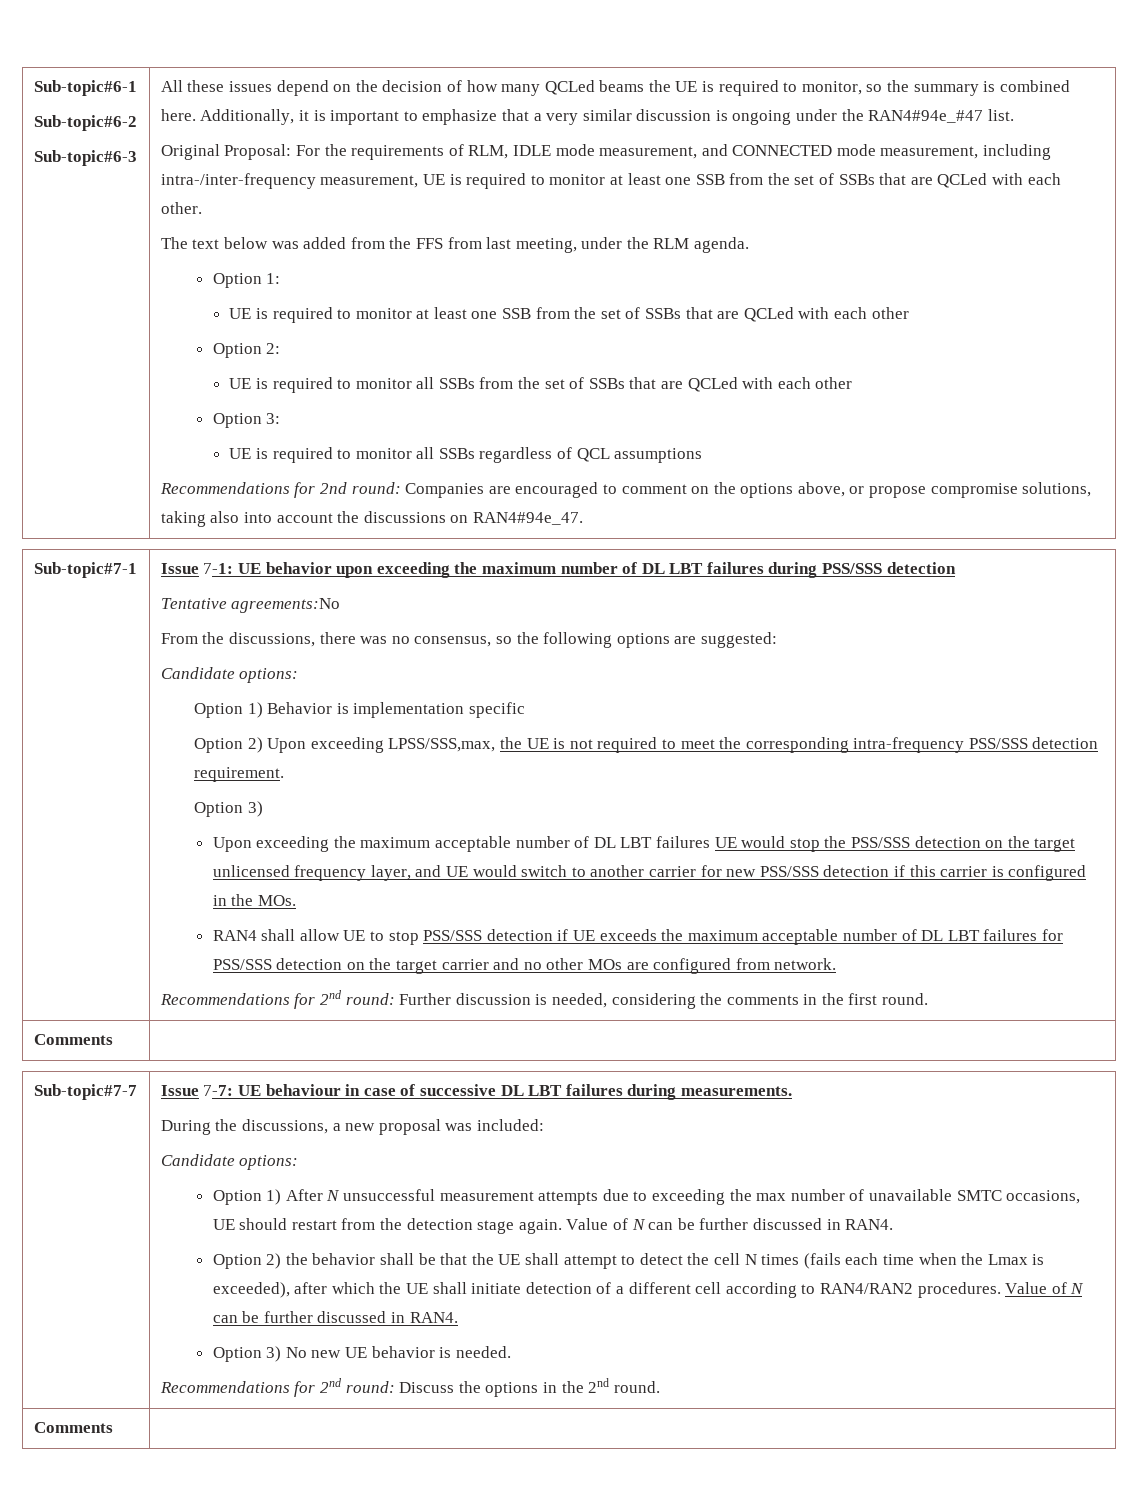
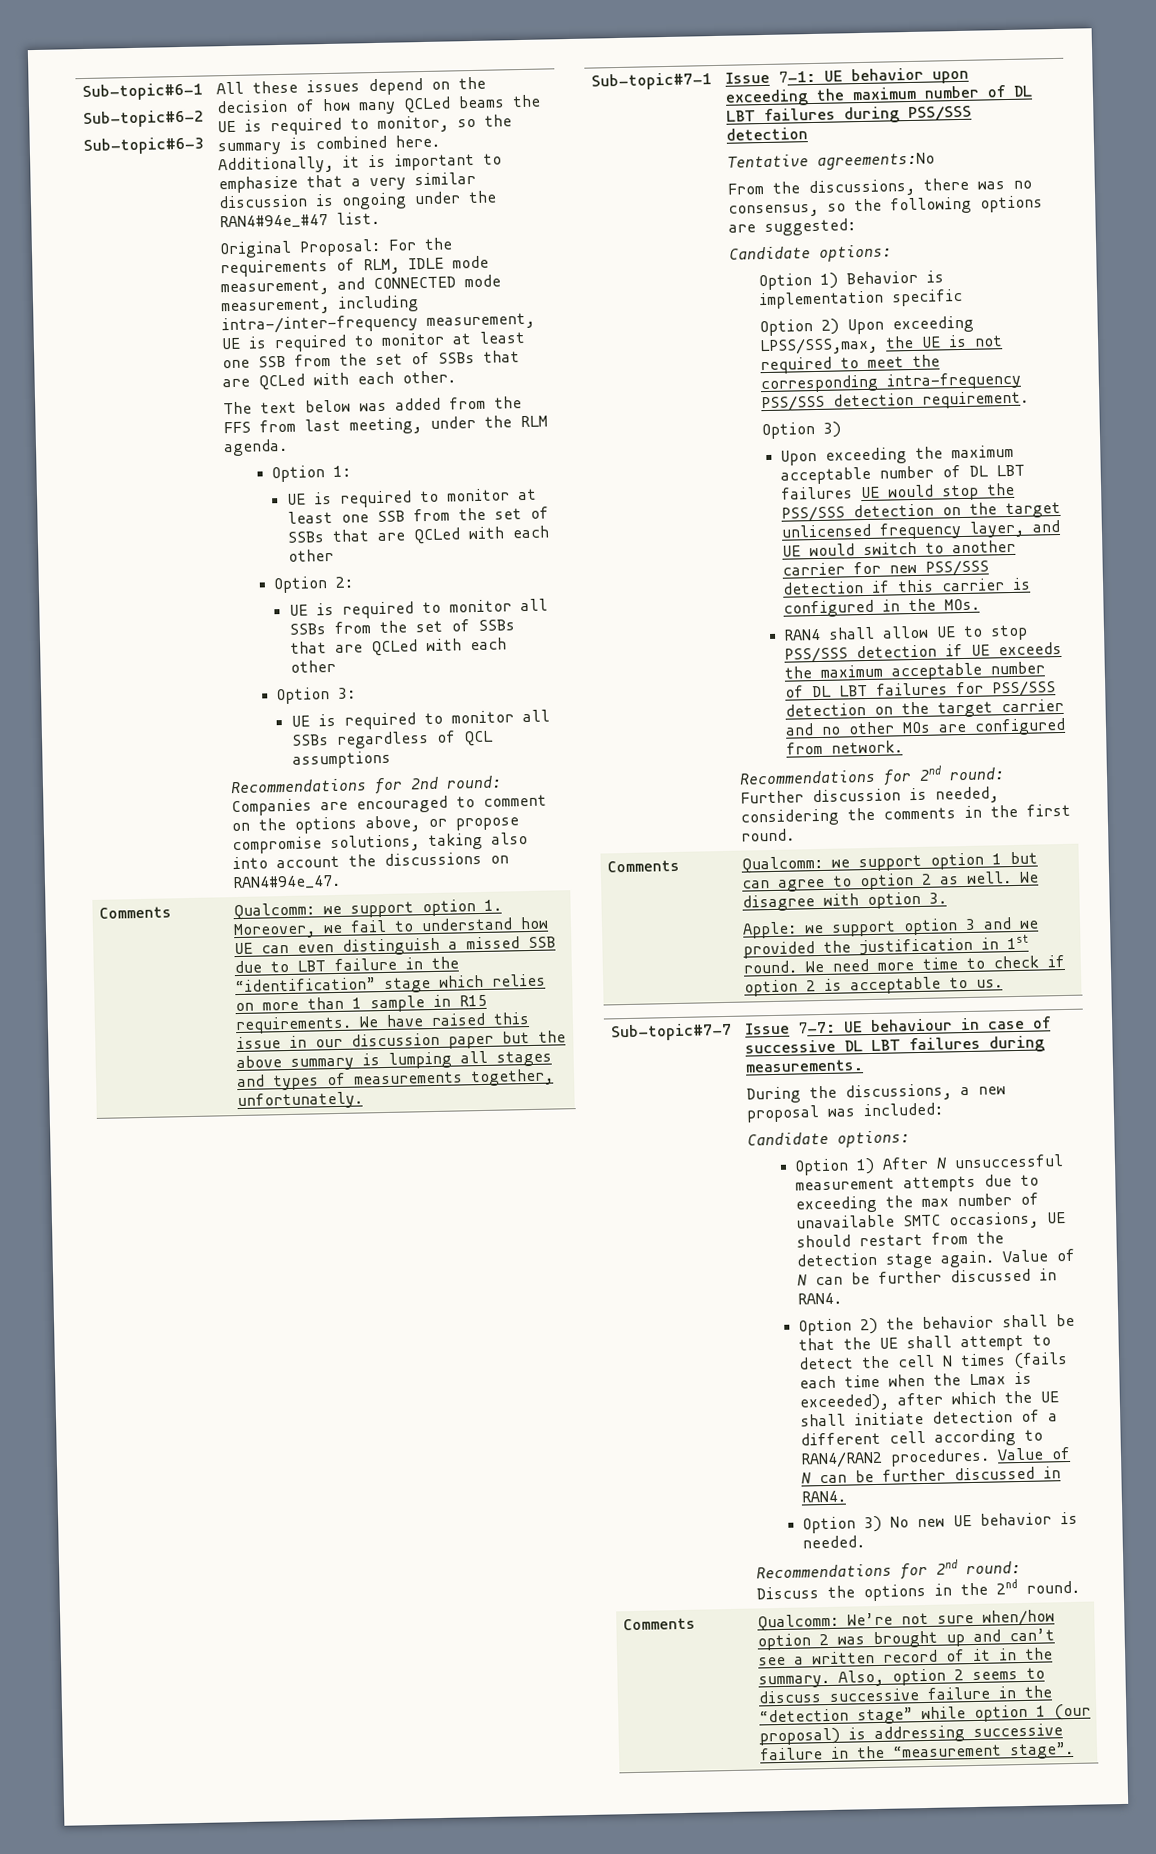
+ Comments | Qualcomm: we support option 1. Moreover, we fail to understand how UE can even distinguish a missed SSB due to LBT failure in the “identification” stage which relies on more than 1 sample in R15 requirements. We have raised this issue in our discussion paper but the above summary is lumping all stages and types of measurements together, unfortunately.
+ Qualcomm: we support option 1 but can agree to option 2 as well. We disagree with option 3.
+ Apple: we support option 3 and we provided the justification in 1st round. We need more time to check if option 2 is acceptable to us.
+ Qualcomm: We’re not sure when/how option 2 was brought up and can’t see a written record of it in the summary. Also, option 2 seems to discuss successive failure in the “detection stage” while option 1 (our proposal) is addressing successive failure in the “measurement stage”.

